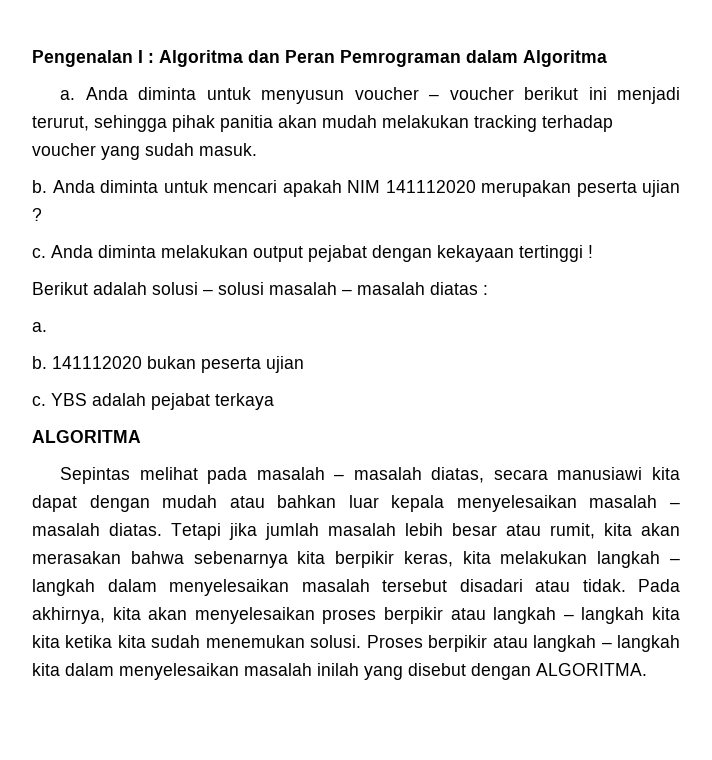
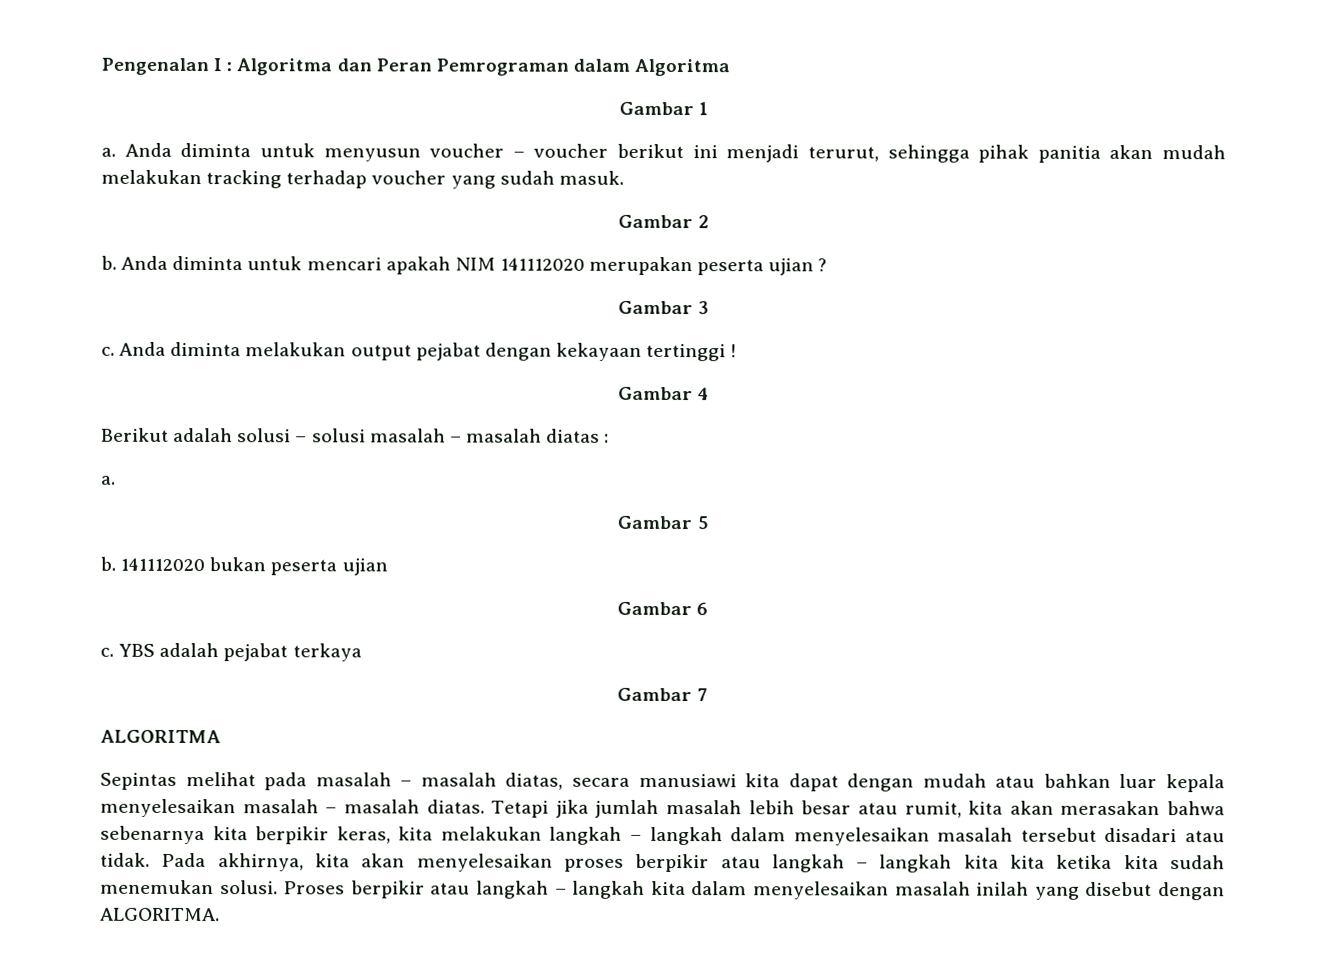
+ Gambar 1
+ Gambar 2
+ Gambar 3
+ Gambar 4
+ Gambar 5
+ Gambar 6
+ Gambar 7

